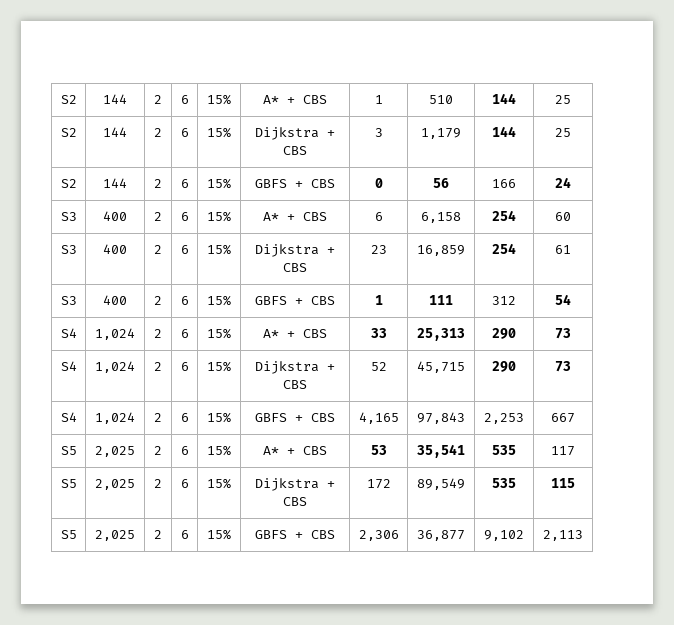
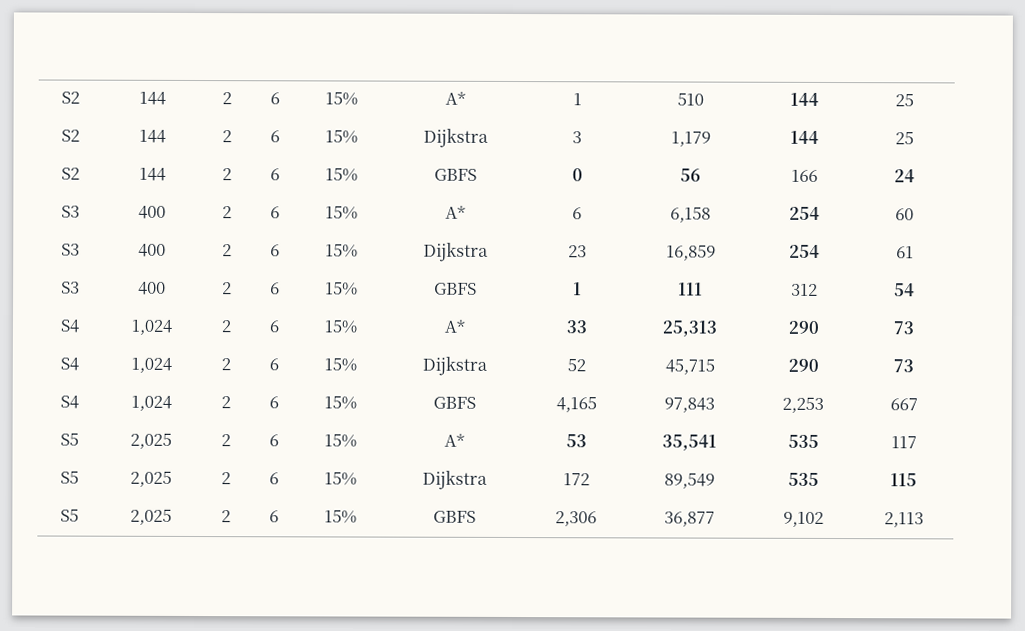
- S2 | 144 | 2 | 6 | 15% | A* + CBS | 1 | 510 | 144 | 25
+ S2 | 144 | 2 | 6 | 15% | A* | 1 | 510 | 144 | 25
- S2 | 144 | 2 | 6 | 15% | Dijkstra + CBS | 3 | 1,179 | 144 | 25
+ S2 | 144 | 2 | 6 | 15% | Dijkstra | 3 | 1,179 | 144 | 25
- S2 | 144 | 2 | 6 | 15% | GBFS + CBS | 0 | 56 | 166 | 24
+ S2 | 144 | 2 | 6 | 15% | GBFS | 0 | 56 | 166 | 24
- S3 | 400 | 2 | 6 | 15% | A* + CBS | 6 | 6,158 | 254 | 60
+ S3 | 400 | 2 | 6 | 15% | A* | 6 | 6,158 | 254 | 60
- S3 | 400 | 2 | 6 | 15% | Dijkstra + CBS | 23 | 16,859 | 254 | 61
+ S3 | 400 | 2 | 6 | 15% | Dijkstra | 23 | 16,859 | 254 | 61
- S3 | 400 | 2 | 6 | 15% | GBFS + CBS | 1 | 111 | 312 | 54
+ S3 | 400 | 2 | 6 | 15% | GBFS | 1 | 111 | 312 | 54
- S4 | 1,024 | 2 | 6 | 15% | A* + CBS | 33 | 25,313 | 290 | 73
+ S4 | 1,024 | 2 | 6 | 15% | A* | 33 | 25,313 | 290 | 73
- S4 | 1,024 | 2 | 6 | 15% | Dijkstra + CBS | 52 | 45,715 | 290 | 73
+ S4 | 1,024 | 2 | 6 | 15% | Dijkstra | 52 | 45,715 | 290 | 73
- S4 | 1,024 | 2 | 6 | 15% | GBFS + CBS | 4,165 | 97,843 | 2,253 | 667
+ S4 | 1,024 | 2 | 6 | 15% | GBFS | 4,165 | 97,843 | 2,253 | 667
- S5 | 2,025 | 2 | 6 | 15% | A* + CBS | 53 | 35,541 | 535 | 117
+ S5 | 2,025 | 2 | 6 | 15% | A* | 53 | 35,541 | 535 | 117
- S5 | 2,025 | 2 | 6 | 15% | Dijkstra + CBS | 172 | 89,549 | 535 | 115
+ S5 | 2,025 | 2 | 6 | 15% | Dijkstra | 172 | 89,549 | 535 | 115
- S5 | 2,025 | 2 | 6 | 15% | GBFS + CBS | 2,306 | 36,877 | 9,102 | 2,113
+ S5 | 2,025 | 2 | 6 | 15% | GBFS | 2,306 | 36,877 | 9,102 | 2,113

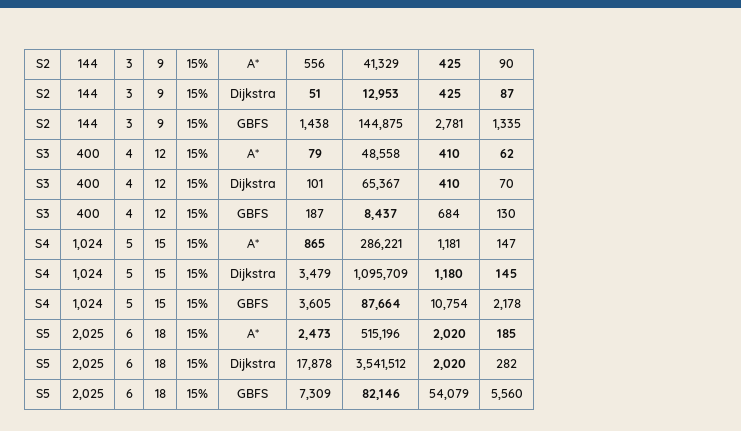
- S2 | 144 | 2 | 6 | 15% | A* | 1 | 510 | 144 | 25
- S2 | 144 | 2 | 6 | 15% | Dijkstra | 3 | 1,179 | 144 | 25
- S2 | 144 | 2 | 6 | 15% | GBFS | 0 | 56 | 166 | 24
- S3 | 400 | 2 | 6 | 15% | A* | 6 | 6,158 | 254 | 60
- S3 | 400 | 2 | 6 | 15% | Dijkstra | 23 | 16,859 | 254 | 61
- S3 | 400 | 2 | 6 | 15% | GBFS | 1 | 111 | 312 | 54
- S4 | 1,024 | 2 | 6 | 15% | A* | 33 | 25,313 | 290 | 73
- S4 | 1,024 | 2 | 6 | 15% | Dijkstra | 52 | 45,715 | 290 | 73
- S4 | 1,024 | 2 | 6 | 15% | GBFS | 4,165 | 97,843 | 2,253 | 667
- S5 | 2,025 | 2 | 6 | 15% | A* | 53 | 35,541 | 535 | 117
- S5 | 2,025 | 2 | 6 | 15% | Dijkstra | 172 | 89,549 | 535 | 115
- S5 | 2,025 | 2 | 6 | 15% | GBFS | 2,306 | 36,877 | 9,102 | 2,113
+ S2 | 144 | 3 | 9 | 15% | A* | 556 | 41,329 | 425 | 90
+ S2 | 144 | 3 | 9 | 15% | Dijkstra | 51 | 12,953 | 425 | 87
+ S2 | 144 | 3 | 9 | 15% | GBFS | 1,438 | 144,875 | 2,781 | 1,335
+ S3 | 400 | 4 | 12 | 15% | A* | 79 | 48,558 | 410 | 62
+ S3 | 400 | 4 | 12 | 15% | Dijkstra | 101 | 65,367 | 410 | 70
+ S3 | 400 | 4 | 12 | 15% | GBFS | 187 | 8,437 | 684 | 130
+ S4 | 1,024 | 5 | 15 | 15% | A* | 865 | 286,221 | 1,181 | 147
+ S4 | 1,024 | 5 | 15 | 15% | Dijkstra | 3,479 | 1,095,709 | 1,180 | 145
+ S4 | 1,024 | 5 | 15 | 15% | GBFS | 3,605 | 87,664 | 10,754 | 2,178
+ S5 | 2,025 | 6 | 18 | 15% | A* | 2,473 | 515,196 | 2,020 | 185
+ S5 | 2,025 | 6 | 18 | 15% | Dijkstra | 17,878 | 3,541,512 | 2,020 | 282
+ S5 | 2,025 | 6 | 18 | 15% | GBFS | 7,309 | 82,146 | 54,079 | 5,560

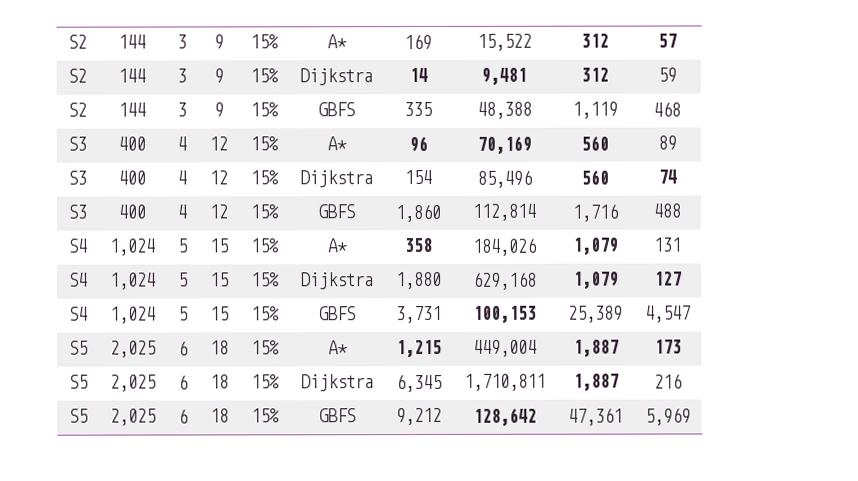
- S2 | 144 | 3 | 9 | 15% | A* | 556 | 41,329 | 425 | 90
+ S2 | 144 | 3 | 9 | 15% | A* | 169 | 15,522 | 312 | 57
- S2 | 144 | 3 | 9 | 15% | Dijkstra | 51 | 12,953 | 425 | 87
+ S2 | 144 | 3 | 9 | 15% | Dijkstra | 14 | 9,481 | 312 | 59
- S2 | 144 | 3 | 9 | 15% | GBFS | 1,438 | 144,875 | 2,781 | 1,335
+ S2 | 144 | 3 | 9 | 15% | GBFS | 335 | 48,388 | 1,119 | 468
- S3 | 400 | 4 | 12 | 15% | A* | 79 | 48,558 | 410 | 62
+ S3 | 400 | 4 | 12 | 15% | A* | 96 | 70,169 | 560 | 89
- S3 | 400 | 4 | 12 | 15% | Dijkstra | 101 | 65,367 | 410 | 70
+ S3 | 400 | 4 | 12 | 15% | Dijkstra | 154 | 85,496 | 560 | 74
- S3 | 400 | 4 | 12 | 15% | GBFS | 187 | 8,437 | 684 | 130
+ S3 | 400 | 4 | 12 | 15% | GBFS | 1,860 | 112,814 | 1,716 | 488
- S4 | 1,024 | 5 | 15 | 15% | A* | 865 | 286,221 | 1,181 | 147
+ S4 | 1,024 | 5 | 15 | 15% | A* | 358 | 184,026 | 1,079 | 131
- S4 | 1,024 | 5 | 15 | 15% | Dijkstra | 3,479 | 1,095,709 | 1,180 | 145
+ S4 | 1,024 | 5 | 15 | 15% | Dijkstra | 1,880 | 629,168 | 1,079 | 127
- S4 | 1,024 | 5 | 15 | 15% | GBFS | 3,605 | 87,664 | 10,754 | 2,178
+ S4 | 1,024 | 5 | 15 | 15% | GBFS | 3,731 | 100,153 | 25,389 | 4,547
- S5 | 2,025 | 6 | 18 | 15% | A* | 2,473 | 515,196 | 2,020 | 185
+ S5 | 2,025 | 6 | 18 | 15% | A* | 1,215 | 449,004 | 1,887 | 173
- S5 | 2,025 | 6 | 18 | 15% | Dijkstra | 17,878 | 3,541,512 | 2,020 | 282
+ S5 | 2,025 | 6 | 18 | 15% | Dijkstra | 6,345 | 1,710,811 | 1,887 | 216
- S5 | 2,025 | 6 | 18 | 15% | GBFS | 7,309 | 82,146 | 54,079 | 5,560
+ S5 | 2,025 | 6 | 18 | 15% | GBFS | 9,212 | 128,642 | 47,361 | 5,969

